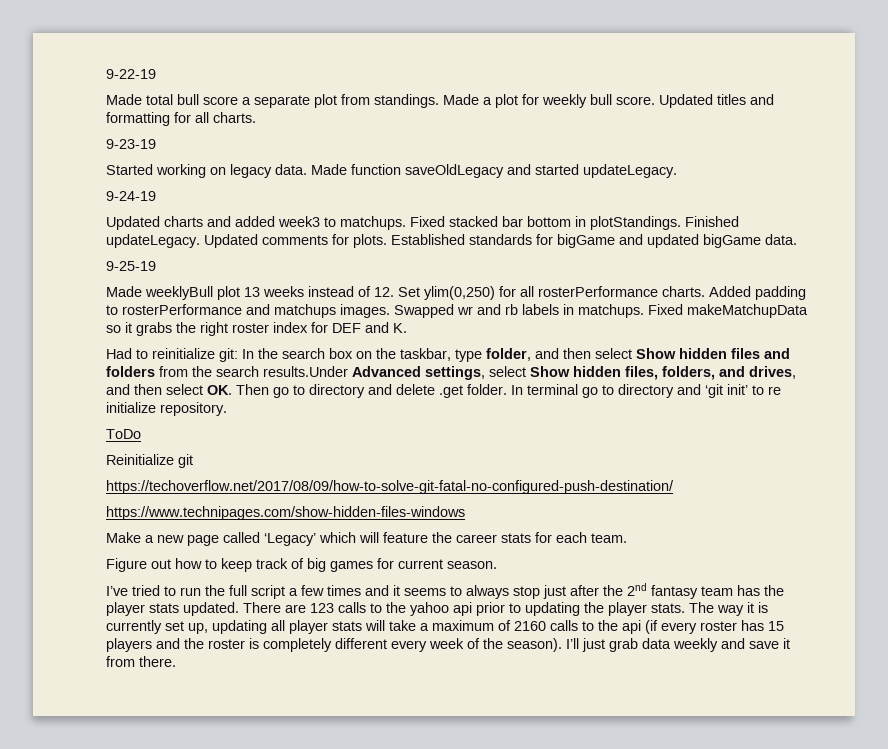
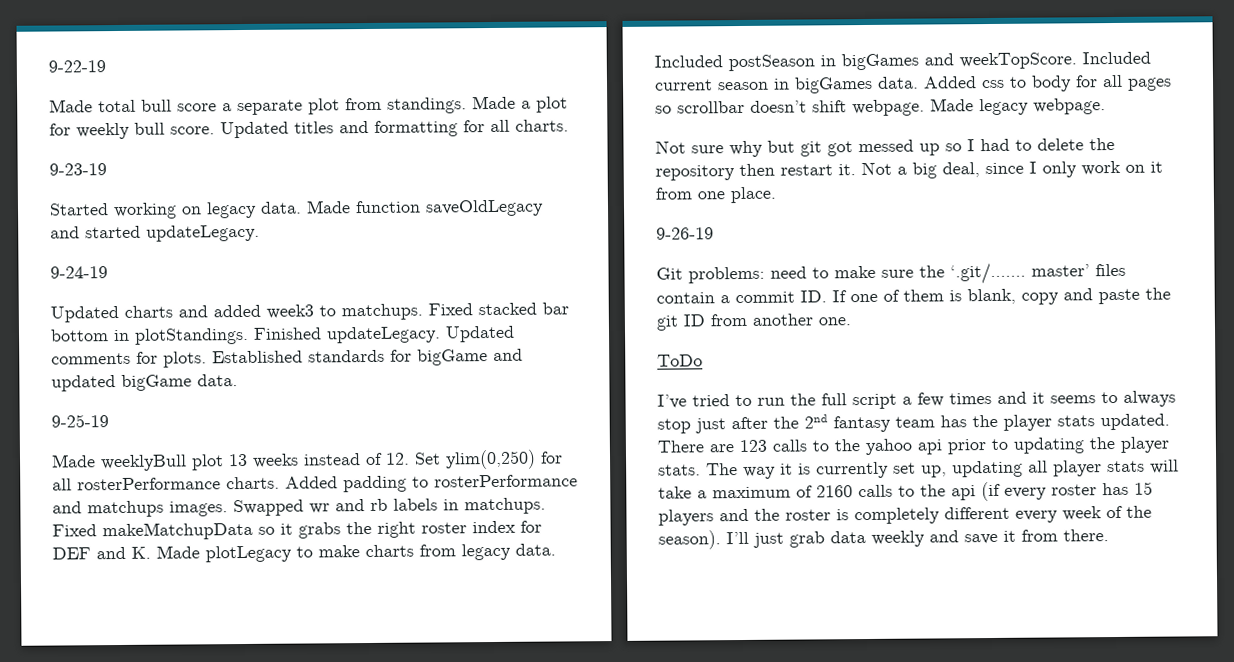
- Fixed makeMatchupData so it grabs the right roster index for DEF and K.
- Had to reinitialize git: In the search box on the taskbar, type folder, and then select Show hidden files and folders from the search results.Under Advanced settings, select Show hidden files, folders, and drives, and then select OK. Then go to directory and delete .get folder. In terminal go to directory and ‘git init’ to re initialize repository.
+ Fixed makeMatchupData so it grabs the right roster index for DEF and K. Made plotLegacy to make charts from legacy data. Included postSeason in bigGames and weekTopScore. Included current season in bigGames data. Added css to body for all pages so scrollbar doesn’t shift webpage. Made legacy webpage.
+ Not sure why but git got messed up so I had to delete the repository then restart it. Not a big deal, since I only work on it from one place.
+ 9-26-19
+ Git problems: need to make sure the ‘.git/……. master’ files contain a commit ID. If one of them is blank, copy and paste the git ID from another one.
  ToDo
- Reinitialize git
- https://techoverflow.net/2017/08/09/how-to-solve-git-fatal-no-configured-push-destination/
- https://www.technipages.com/show-hidden-files-windows
- Make a new page called ‘Legacy’ which will feature the career stats for each team.
- Figure out how to keep track of big games for current season.

